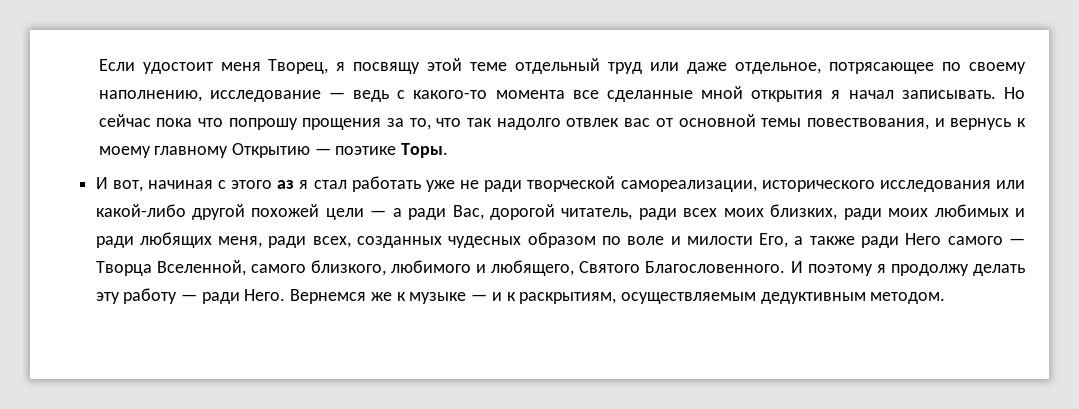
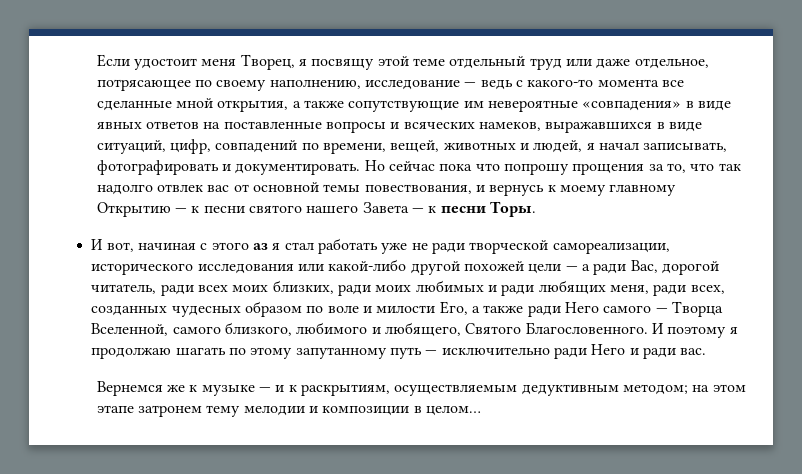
- Если удостоит меня Творец, я посвящу этой теме отдельный труд или даже отдельное, потрясающее по своему наполнению, исследование — ведь с какого-то момента все сделанные мной открытия я начал записывать.
+ Если удостоит меня Творец, я посвящу этой теме отдельный труд или даже отдельное, потрясающее по своему наполнению, исследование — ведь с какого-то момента все сделанные мной открытия, а также сопутствующие им невероятные «совпадения» в виде явных ответов на поставленные вопросы и всяческих намеков, выражавшихся в виде ситуаций, цифр, совпадений по времени, вещей, животных и людей, я начал записывать, фотографировать и документировать.
- Но сейчас пока что попрошу прощения за то, что так надолго отвлек вас от основной темы повествования, и вернусь к моему главному Открытию — поэтике Торы.
+ Но сейчас пока что попрошу прощения за то, что так надолго отвлек вас от основной темы повествования, и вернусь к моему главному Открытию — к песни святого нашего Завета — к песни Торы.
- И поэтому я продолжу делать эту работу — ради Него. Вернемся же к музыке — и к раскрытиям, осуществляемым дедуктивным методом.
+ И поэтому я продолжаю шагать по этому запутанному путь — исключительно ради Него и ради вас.
+ Вернемся же к музыке — и к раскрытиям, осуществляемым дедуктивным методом; на этом этапе затронем тему мелодии и композиции в целом…

